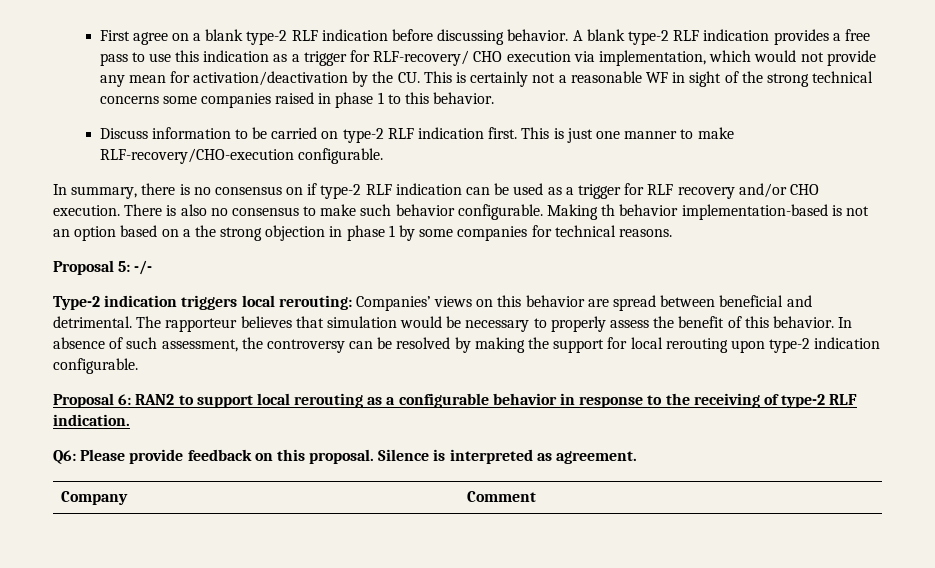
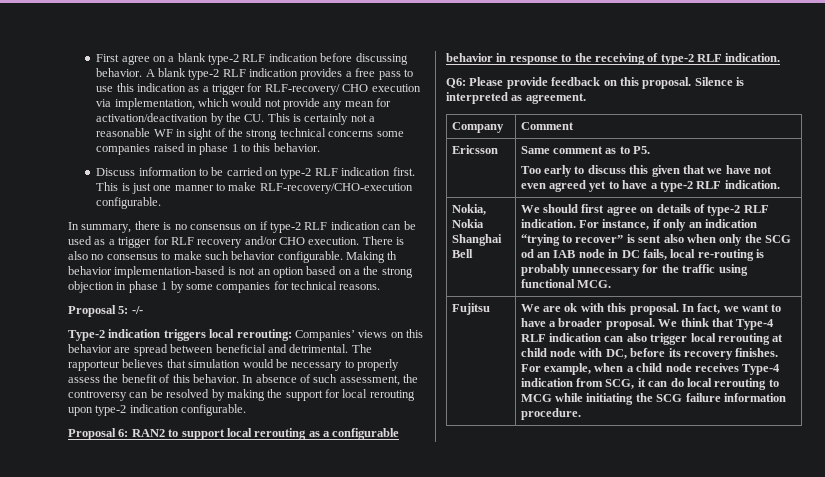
+ Ericsson | Same comment as to P5.
+ Too early to discuss this given that we have not even agreed yet to have a type-2 RLF indication.
+ Nokia, Nokia Shanghai Bell | We should first agree on details of type-2 RLF indication. For instance, if only an indication “trying to recover” is sent also when only the SCG od an IAB node in DC fails, local re-routing is probably unnecessary for the traffic using functional MCG.
+ Fujitsu | We are ok with this proposal. In fact, we want to have a broader proposal. We think that Type-4 RLF indication can also trigger local rerouting at child node with DC, before its recovery finishes. For example, when a child node receives Type-4 indication from SCG, it can do local rerouting to MCG while initiating the SCG failure information procedure.

